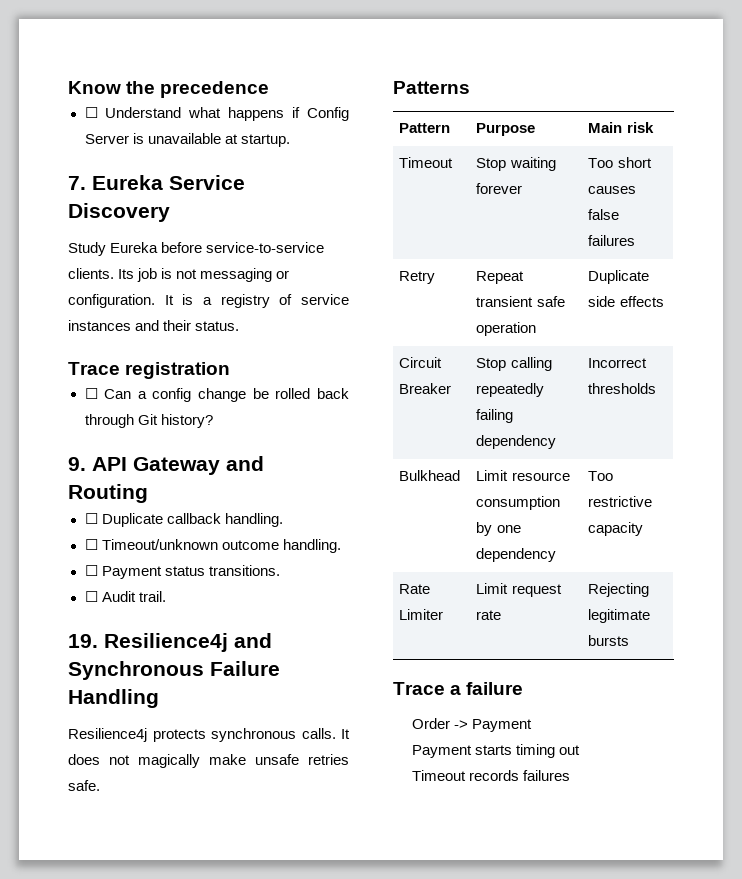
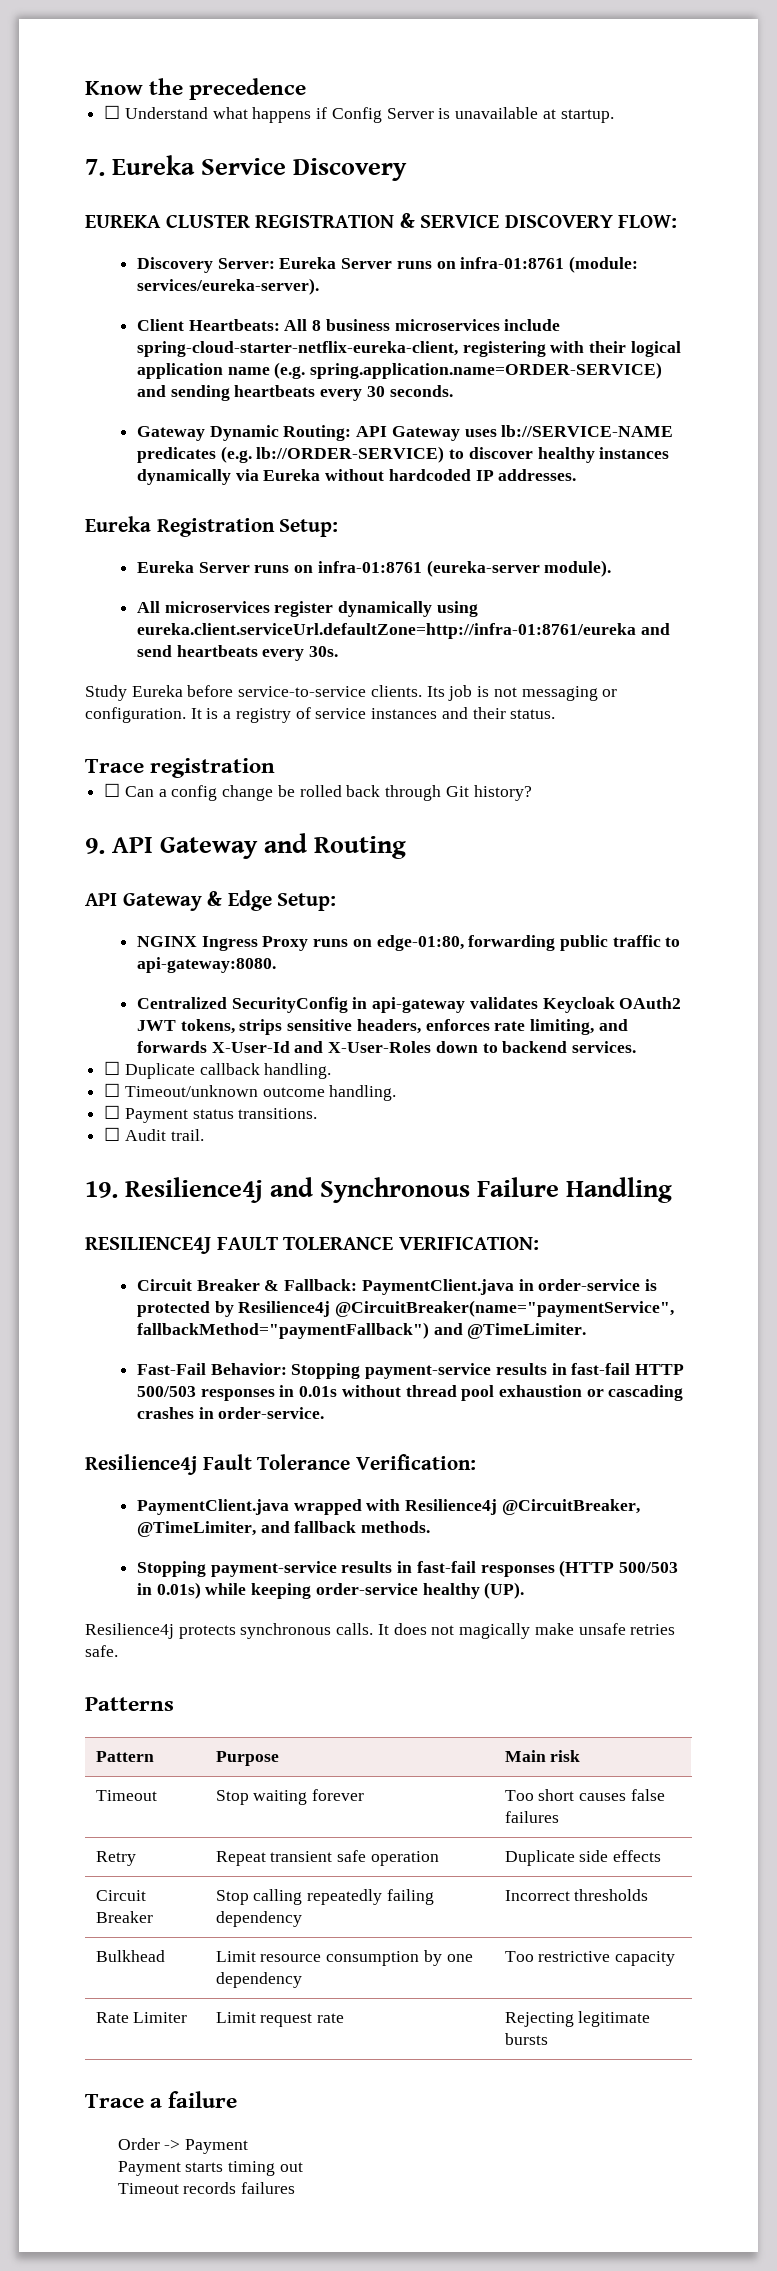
+ EUREKA CLUSTER REGISTRATION & SERVICE DISCOVERY FLOW:
+ Discovery Server: Eureka Server runs on infra-01:8761 (module: services/eureka-server).
+ Client Heartbeats: All 8 business microservices include spring-cloud-starter-netflix-eureka-client, registering with their logical application name (e.g. spring.application.name=ORDER-SERVICE) and sending heartbeats every 30 seconds.
+ Gateway Dynamic Routing: API Gateway uses lb://SERVICE-NAME predicates (e.g. lb://ORDER-SERVICE) to discover healthy instances dynamically via Eureka without hardcoded IP addresses.
+ Eureka Registration Setup:
+ Eureka Server runs on infra-01:8761 (eureka-server module).
+ All microservices register dynamically using eureka.client.serviceUrl.defaultZone=http://infra-01:8761/eureka and send heartbeats every 30s.
+ API Gateway & Edge Setup:
+ NGINX Ingress Proxy runs on edge-01:80, forwarding public traffic to api-gateway:8080.
+ Centralized SecurityConfig in api-gateway validates Keycloak OAuth2 JWT tokens, strips sensitive headers, enforces rate limiting, and forwards X-User-Id and X-User-Roles down to backend services.
+ RESILIENCE4J FAULT TOLERANCE VERIFICATION:
+ Circuit Breaker & Fallback: PaymentClient.java in order-service is protected by Resilience4j @CircuitBreaker(name="paymentService", fallbackMethod="paymentFallback") and @TimeLimiter.
+ Fast-Fail Behavior: Stopping payment-service results in fast-fail HTTP 500/503 responses in 0.01s without thread pool exhaustion or cascading crashes in order-service.
+ Resilience4j Fault Tolerance Verification:
+ PaymentClient.java wrapped with Resilience4j @CircuitBreaker, @TimeLimiter, and fallback methods.
+ Stopping payment-service results in fast-fail responses (HTTP 500/503 in 0.01s) while keeping order-service healthy (UP).

